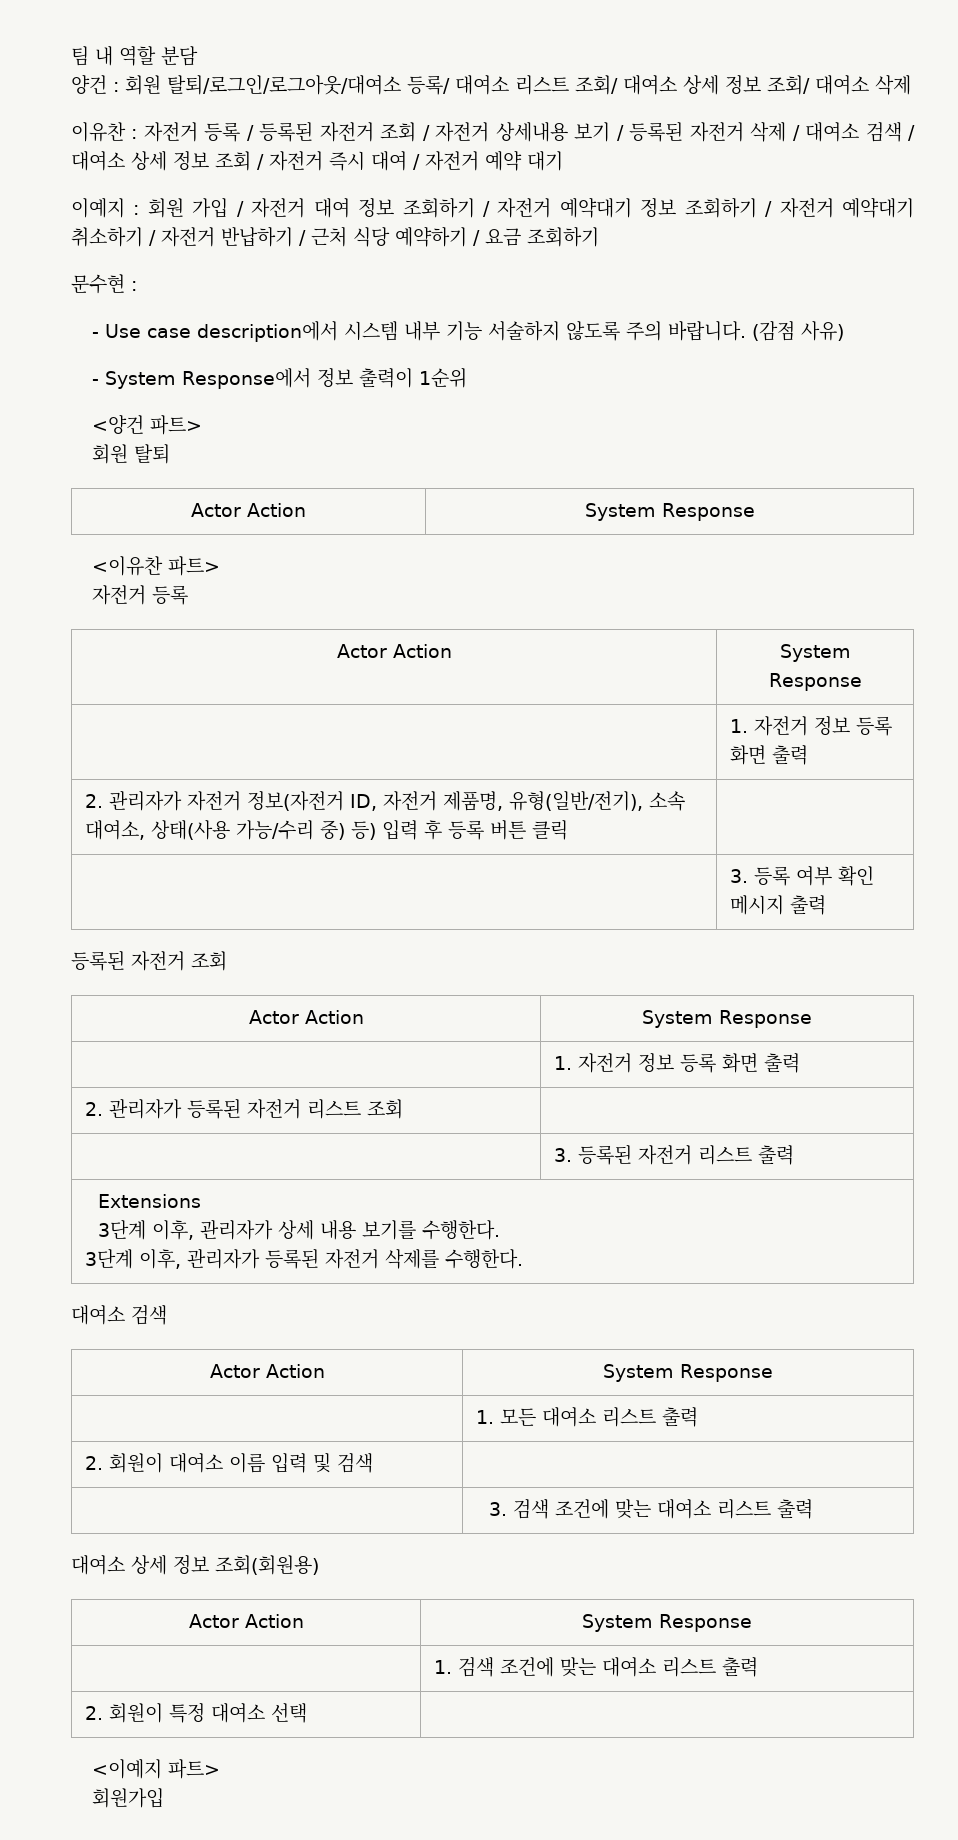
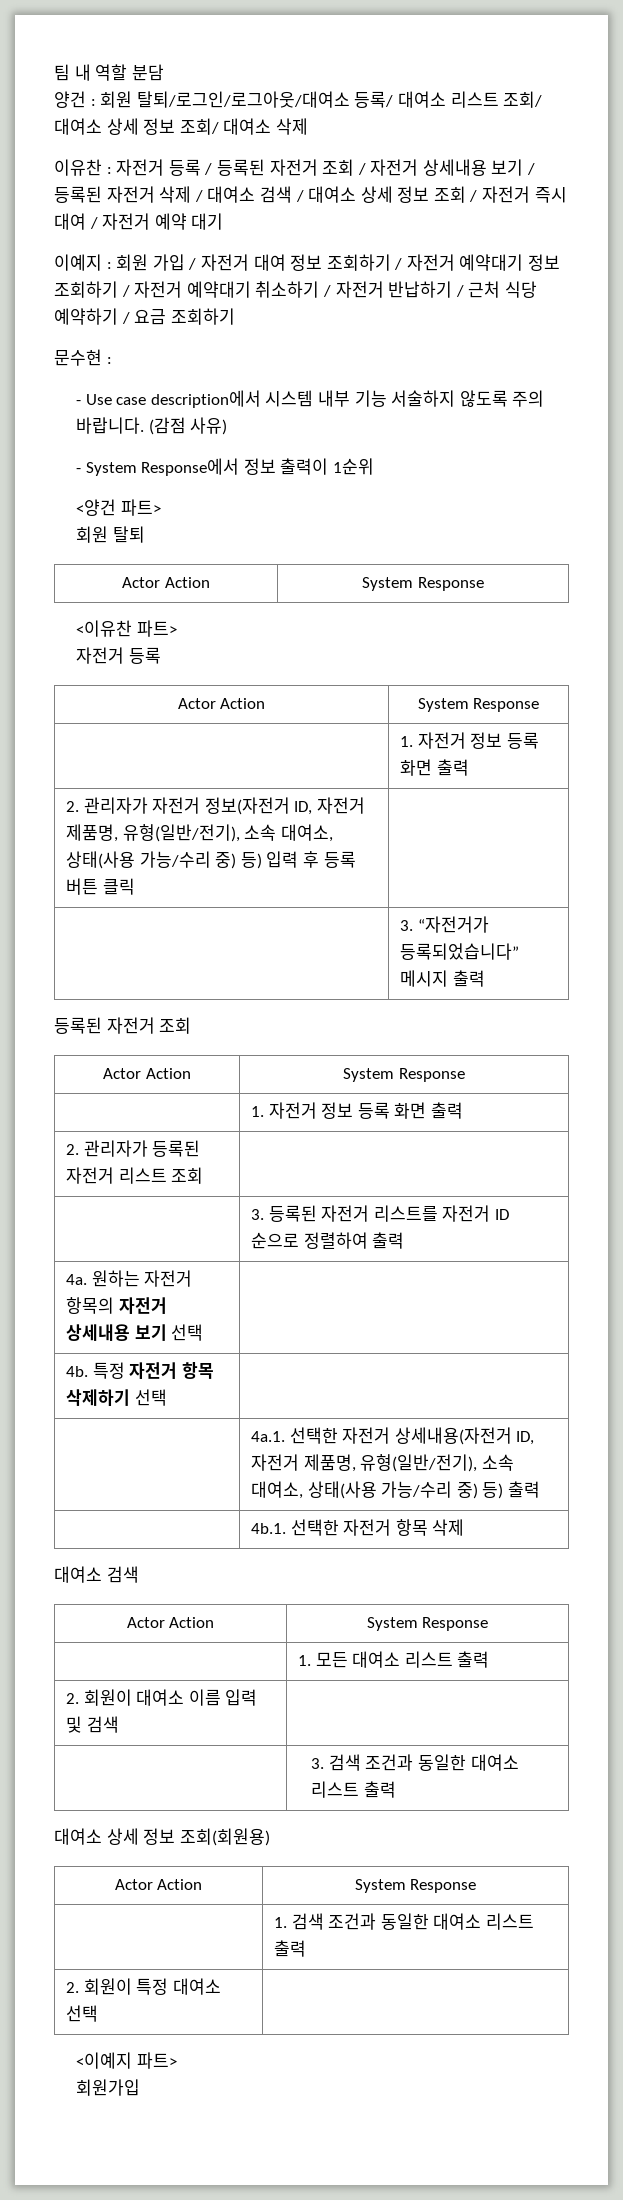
- | 3. 등록 여부 확인 메시지 출력
+ | 3. “자전거가 등록되었습니다” 메시지 출력
- | 3. 등록된 자전거 리스트 출력
- Extensions
- 3단계 이후, 관리자가 상세 내용 보기를 수행한다.
- 3단계 이후, 관리자가 등록된 자전거 삭제를 수행한다.
+ | 3. 등록된 자전거 리스트를 자전거 ID 순으로 정렬하여 출력
+ 4a. 원하는 자전거 항목의 자전거 상세내용 보기 선택 |
+ 4b. 특정 자전거 항목 삭제하기 선택 |
+ | 4a.1. 선택한 자전거 상세내용(자전거 ID, 자전거 제품명, 유형(일반/전기), 소속 대여소, 상태(사용 가능/수리 중) 등) 출력
+ | 4b.1. 선택한 자전거 항목 삭제
- | 3. 검색 조건에 맞는 대여소 리스트 출력
+ | 3. 검색 조건과 동일한 대여소 리스트 출력
- | 1. 검색 조건에 맞는 대여소 리스트 출력
+ | 1. 검색 조건과 동일한 대여소 리스트 출력

